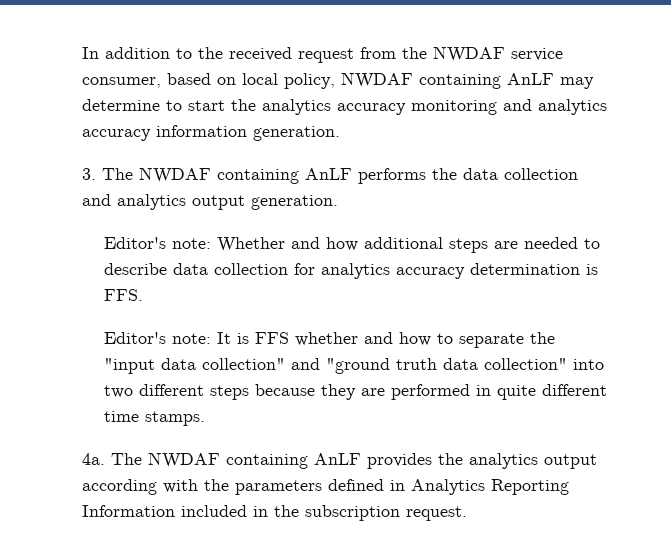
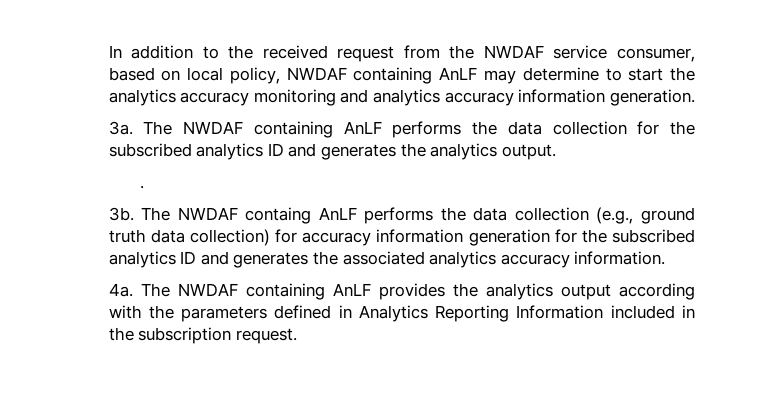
- 3. The NWDAF containing AnLF performs the data collection and analytics output generation.
- Editor's note: Whether and how additional steps are needed to describe data collection for analytics accuracy determination is FFS.
- Editor's note: It is FFS whether and how to separate the "input data collection" and "ground truth data collection" into two different steps because they are performed in quite different time stamps.
+ 3a. The NWDAF containing AnLF performs the data collection for the subscribed analytics ID and generates the analytics output.
+ .
+ 3b. The NWDAF containg AnLF performs the data collection (e.g., ground truth data collection) for accuracy information generation for the subscribed analytics ID and generates the associated analytics accuracy information.

